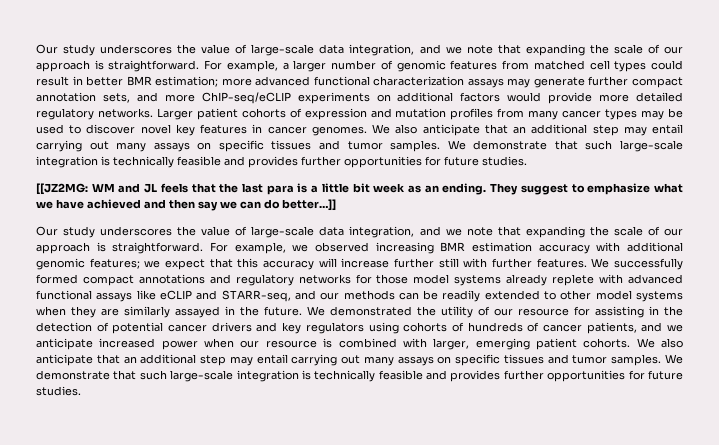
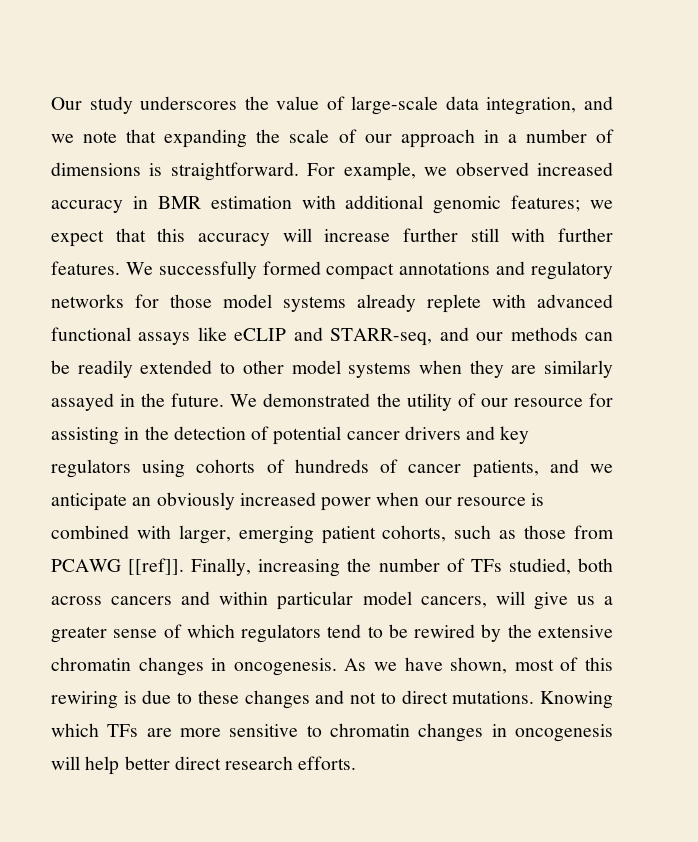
- Our study underscores the value of large-scale data integration, and we note that expanding the scale of our approach is straightforward. For example, a larger number of genomic features from matched cell types could result in better BMR estimation; more advanced functional characterization assays may generate further compact annotation sets, and more ChIP-seq/eCLIP experiments on additional factors would provide more detailed regulatory networks. Larger patient cohorts of expression and mutation profiles from many cancer types may be used to discover novel key features in cancer genomes. We also anticipate that an additional step may entail carrying out many assays on specific tissues and tumor samples. We demonstrate that such large-scale integration is technically feasible and provides further opportunities for future studies.
- [[JZ2MG: WM and JL feels that the last para is a little bit week as an ending. They suggest to emphasize what we have achieved and then say we can do better…]]
- Our study underscores the value of large-scale data integration, and we note that expanding the scale of our approach is straightforward.
+ Our study underscores the value of large-scale data integration, and we note that expanding the scale of our approach in a number of dimensions is straightforward.
- For example, we observed increasing BMR estimation accuracy with additional genomic features; we expect that this accuracy will increase further still with further features.
+ For example, we observed increased accuracy in BMR estimation with additional genomic features; we expect that this accuracy will increase further still with further features.
- We demonstrated the utility of our resource for assisting in the detection of potential cancer drivers and key regulators using cohorts of hundreds of cancer patients, and we anticipate increased power when our resource is combined with larger, emerging patient cohorts. We also anticipate that an additional step may entail carrying out many assays on specific tissues and tumor samples. We demonstrate that such large-scale integration is technically feasible and provides further opportunities for future studies.
+ We demonstrated the utility of our resource for assisting in the detection of potential cancer drivers and key regulators using cohorts of hundreds of cancer patients, and we anticipate an obviously increased power when our resource is combined with larger, emerging patient cohorts, such as those from PCAWG [[ref]]. Finally, increasing the number of TFs studied, both across cancers and within particular model cancers, will give us a greater sense of which regulators tend to be rewired by the extensive chromatin changes in oncogenesis. As we have shown, most of this rewiring is due to these changes and not to direct mutations. Knowing which TFs are more sensitive to chromatin changes in oncogenesis will help better direct research efforts.

